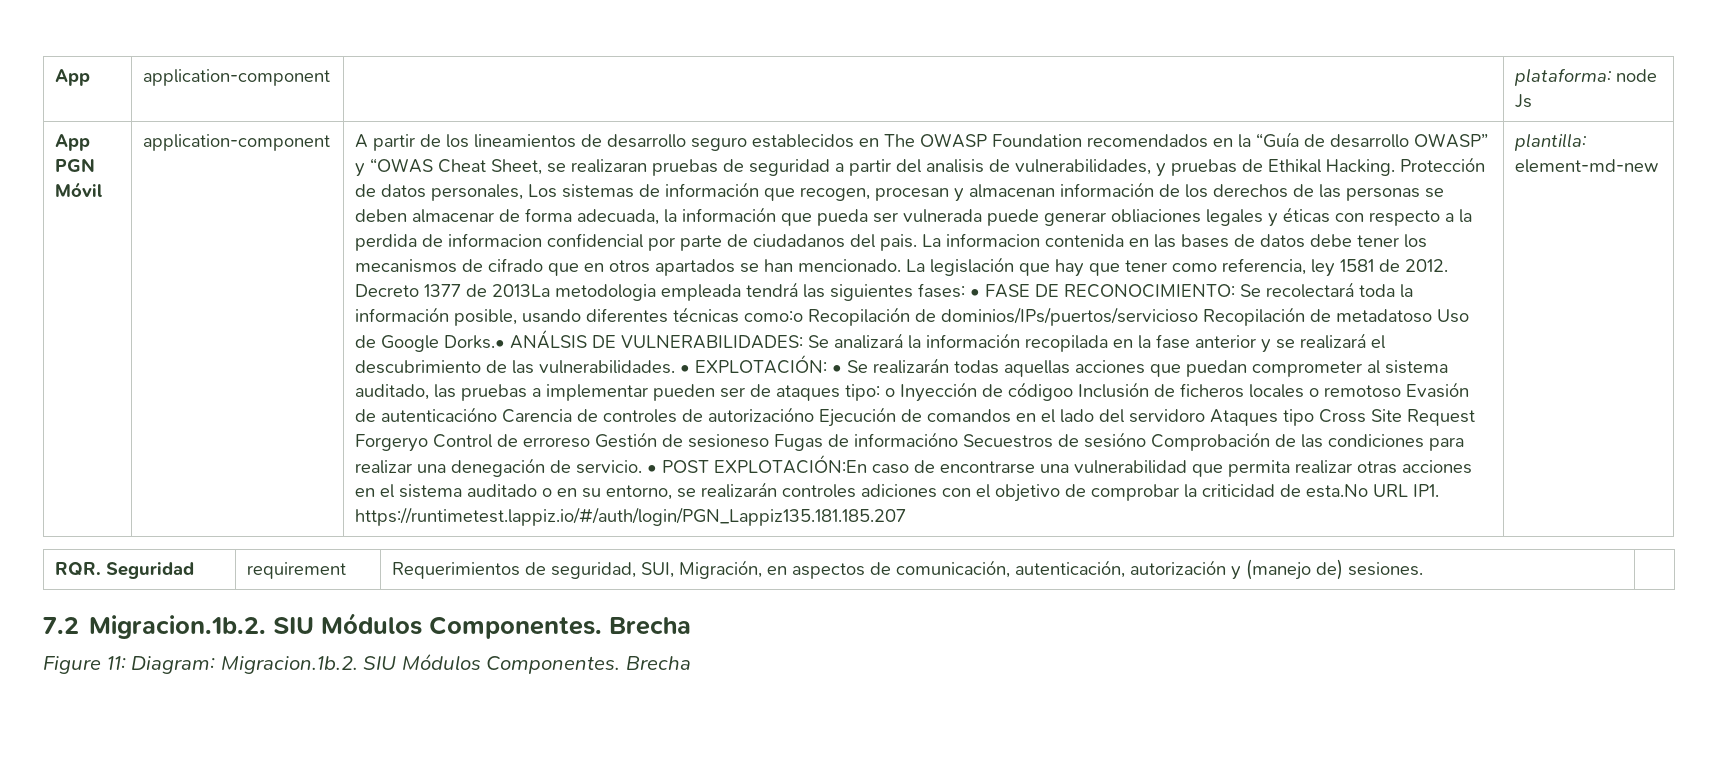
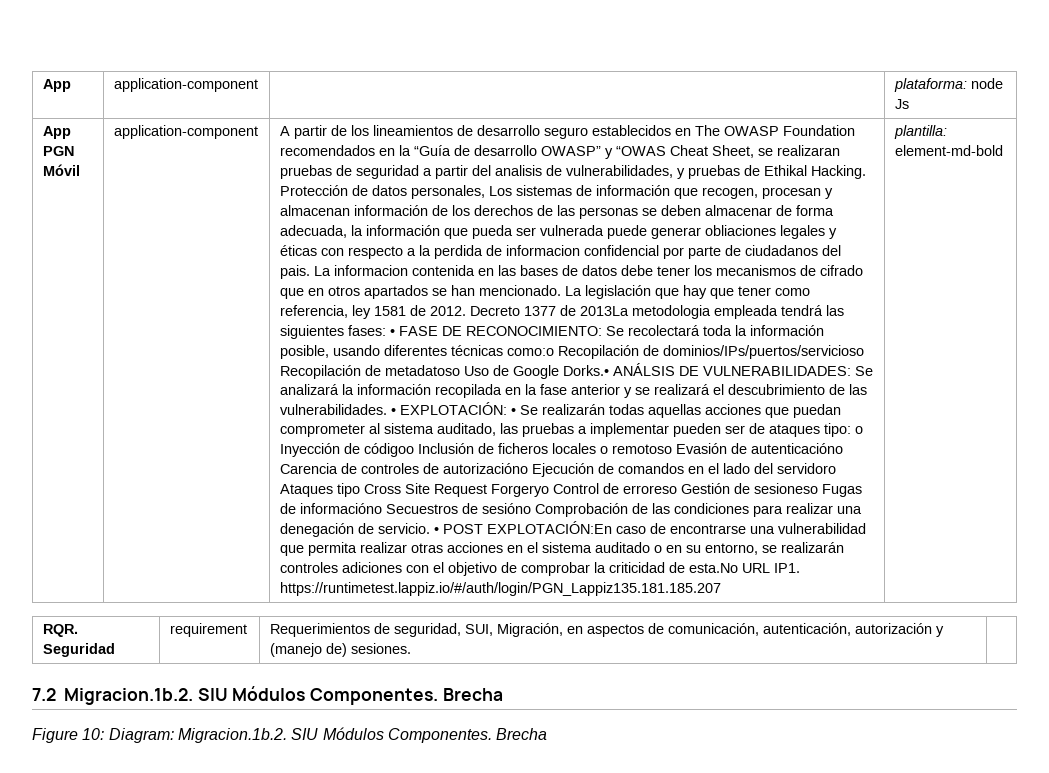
- plantilla: element-md-new
+ plantilla: element-md-bold
- Figure 11: Diagram: Migracion.1b.2. SIU Módulos Componentes.
+ Figure 10: Diagram: Migracion.1b.2. SIU Módulos Componentes.

